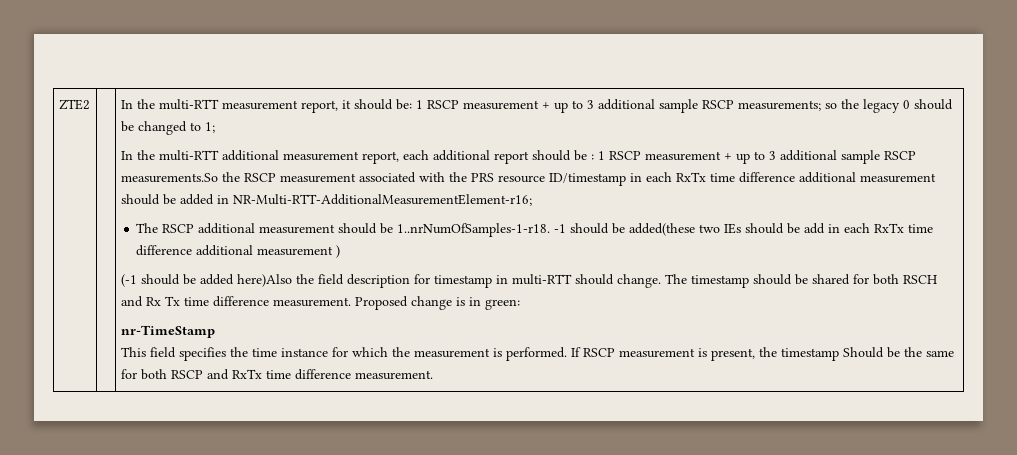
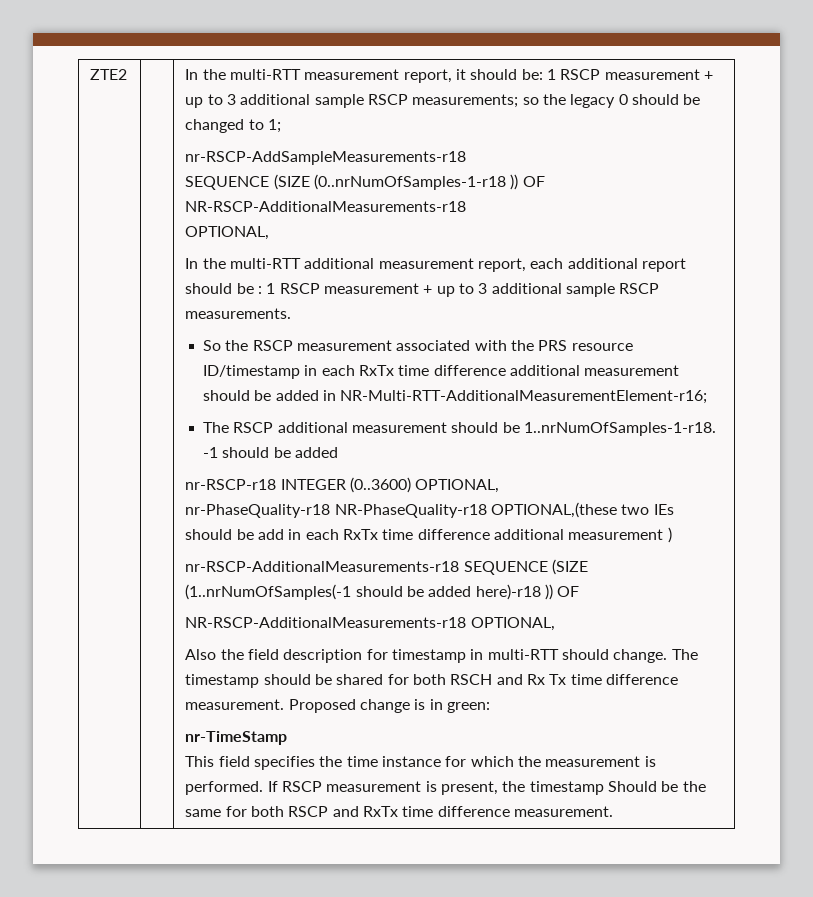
+ nr-RSCP-AddSampleMeasurements-r18
+ SEQUENCE (SIZE (0..nrNumOfSamples-1-r18 )) OF NR-RSCP-AdditionalMeasurements-r18
+ OPTIONAL,
- In the multi-RTT additional measurement report, each additional report should be : 1 RSCP measurement + up to 3 additional sample RSCP measurements.So the RSCP measurement associated with the PRS resource ID/timestamp in each RxTx time difference additional measurement should be added in NR-Multi-RTT-AdditionalMeasurementElement-r16;
+ In the multi-RTT additional measurement report, each additional report should be : 1 RSCP measurement + up to 3 additional sample RSCP measurements.
+ So the RSCP measurement associated with the PRS resource ID/timestamp in each RxTx time difference additional measurement should be added in NR-Multi-RTT-AdditionalMeasurementElement-r16;
- The RSCP additional measurement should be 1..nrNumOfSamples-1-r18. -1 should be added(these two IEs should be add in each RxTx time difference additional measurement )
+ The RSCP additional measurement should be 1..nrNumOfSamples-1-r18. -1 should be added
+ nr-RSCP-r18 INTEGER (0..3600) OPTIONAL,
+ nr-PhaseQuality-r18 NR-PhaseQuality-r18 OPTIONAL,(these two IEs should be add in each RxTx time difference additional measurement )
- (-1 should be added here)Also the field description for timestamp in multi-RTT should change.
+ nr-RSCP-AdditionalMeasurements-r18 SEQUENCE (SIZE (1..nrNumOfSamples(-1 should be added here)-r18 )) OF
+ NR-RSCP-AdditionalMeasurements-r18 OPTIONAL,
+ Also the field description for timestamp in multi-RTT should change.

